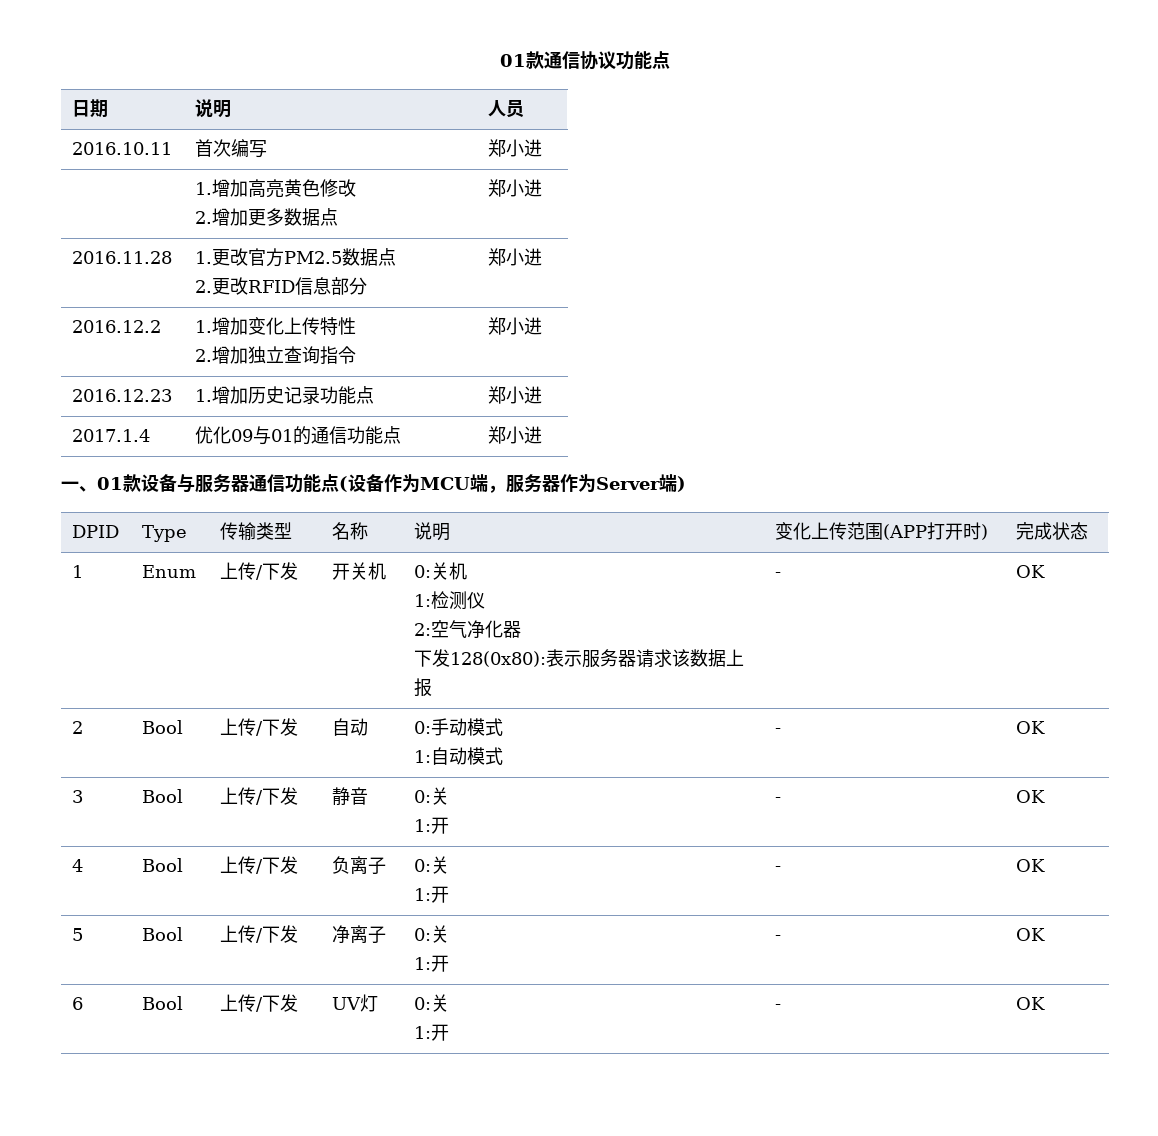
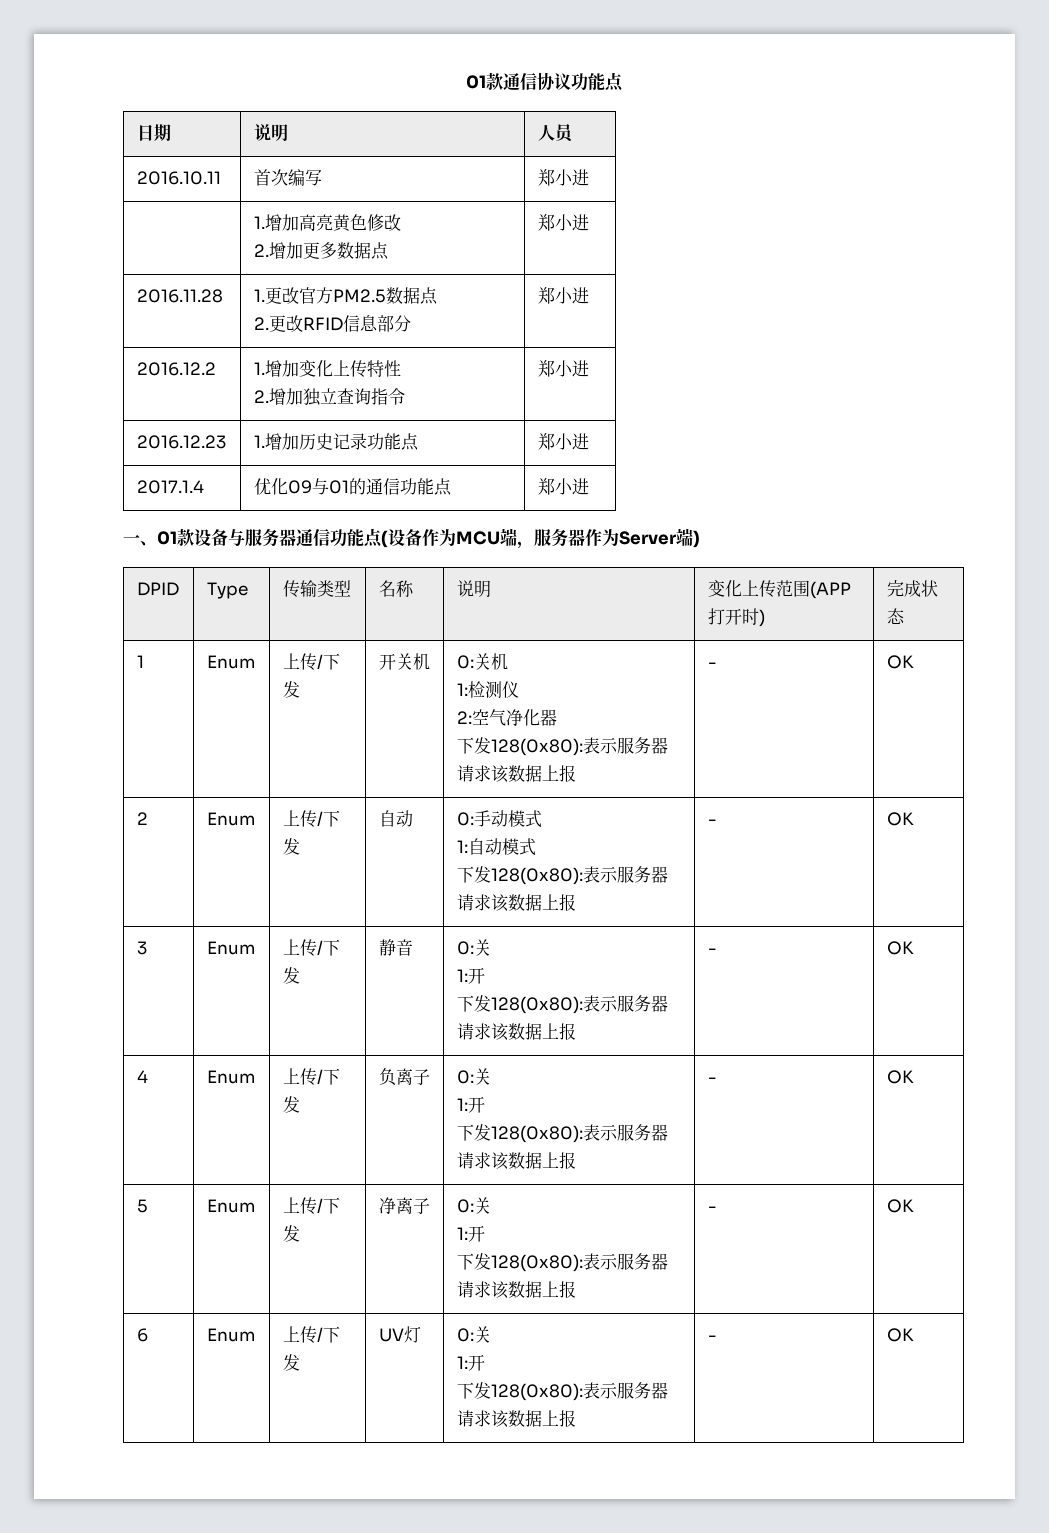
- 2 | Bool | 上传/下发 | 自动 | 0:手动模式
- 1:自动模式 | - | OK
+ 2 | Enum | 上传/下发 | 自动 | 0:手动模式
+ 1:自动模式
+ 下发128(0x80):表示服务器请求该数据上报 | - | OK
- 3 | Bool | 上传/下发 | 静音 | 0:关
- 1:开 | - | OK
+ 3 | Enum | 上传/下发 | 静音 | 0:关
+ 1:开
+ 下发128(0x80):表示服务器请求该数据上报 | - | OK
- 4 | Bool | 上传/下发 | 负离子 | 0:关
- 1:开 | - | OK
+ 4 | Enum | 上传/下发 | 负离子 | 0:关
+ 1:开
+ 下发128(0x80):表示服务器请求该数据上报 | - | OK
- 5 | Bool | 上传/下发 | 净离子 | 0:关
- 1:开 | - | OK
+ 5 | Enum | 上传/下发 | 净离子 | 0:关
+ 1:开
+ 下发128(0x80):表示服务器请求该数据上报 | - | OK
- 6 | Bool | 上传/下发 | UV灯 | 0:关
- 1:开 | - | OK
+ 6 | Enum | 上传/下发 | UV灯 | 0:关
+ 1:开
+ 下发128(0x80):表示服务器请求该数据上报 | - | OK

